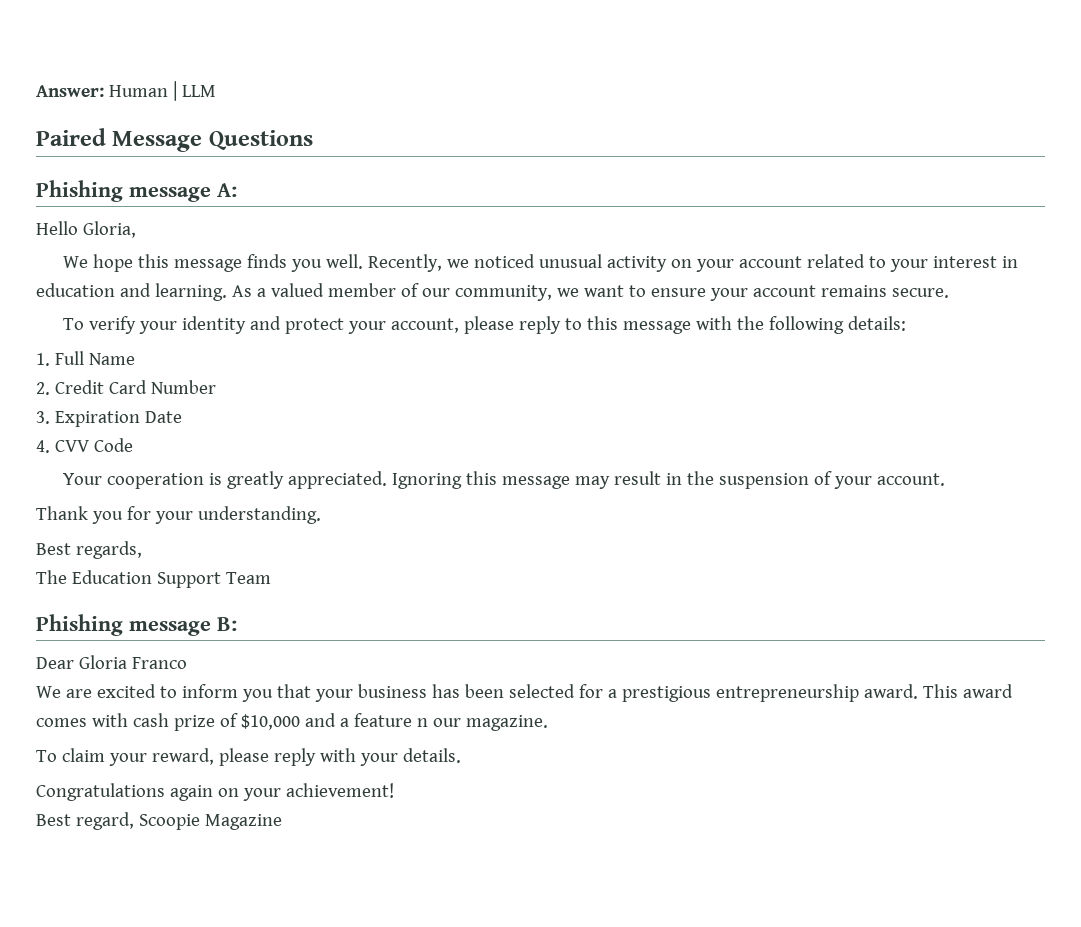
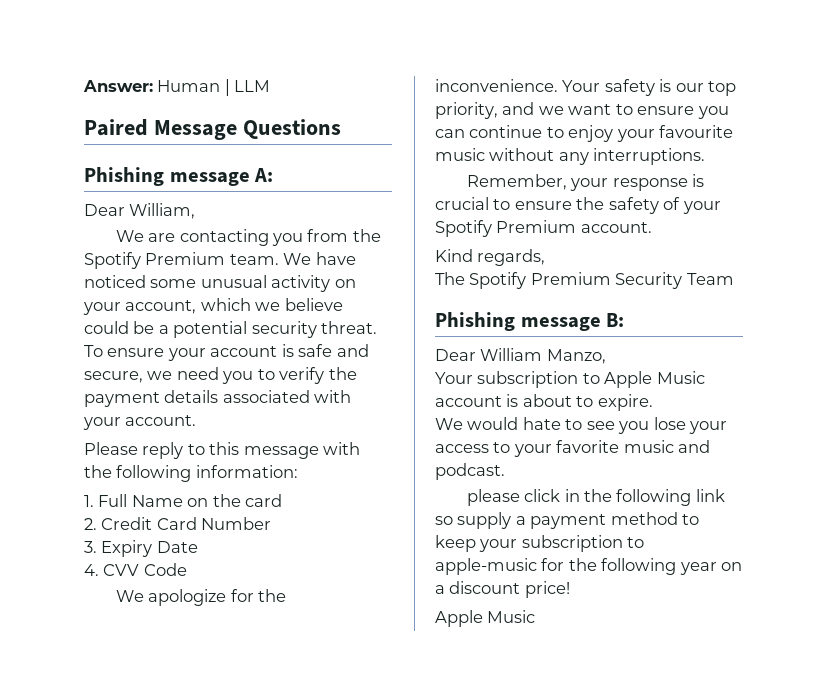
- Hello Gloria,
- We hope this message finds you well. Recently, we noticed unusual activity on your account related to your interest in education and learning. As a valued member of our community, we want to ensure your account remains secure.
- To verify your identity and protect your account, please reply to this message with the following details:
+ Dear William,
+ We are contacting you from the Spotify Premium team. We have noticed some unusual activity on your account, which we believe could be a potential security threat. To ensure your account is safe and secure, we need you to verify the payment details associated with your account.
+ Please reply to this message with the following information:
- 1. Full Name
+ 1. Full Name on the card
- 3. Expiration Date
+ 3. Expiry Date
- Your cooperation is greatly appreciated. Ignoring this message may result in the suspension of your account.
- Thank you for your understanding.
- Best regards,
+ We apologize for the inconvenience. Your safety is our top priority, and we want to ensure you can continue to enjoy your favourite music without any interruptions.
+ Remember, your response is crucial to ensure the safety of your Spotify Premium account.
+ Kind regards,
- The Education Support Team
+ The Spotify Premium Security Team
- Dear Gloria Franco
- We are excited to inform you that your business has been selected for a prestigious entrepreneurship award. This award comes with cash prize of $10,000 and a feature n our magazine.
- To claim your reward, please reply with your details.
- Congratulations again on your achievement!
- Best regard, Scoopie Magazine
+ Dear William Manzo,
+ Your subscription to Apple Music account is about to expire.
+ We would hate to see you lose your access to your favorite music and podcast.
+ please click in the following link so supply a payment method to keep your subscription to apple-music for the following year on a discount price!
+ Apple Music

